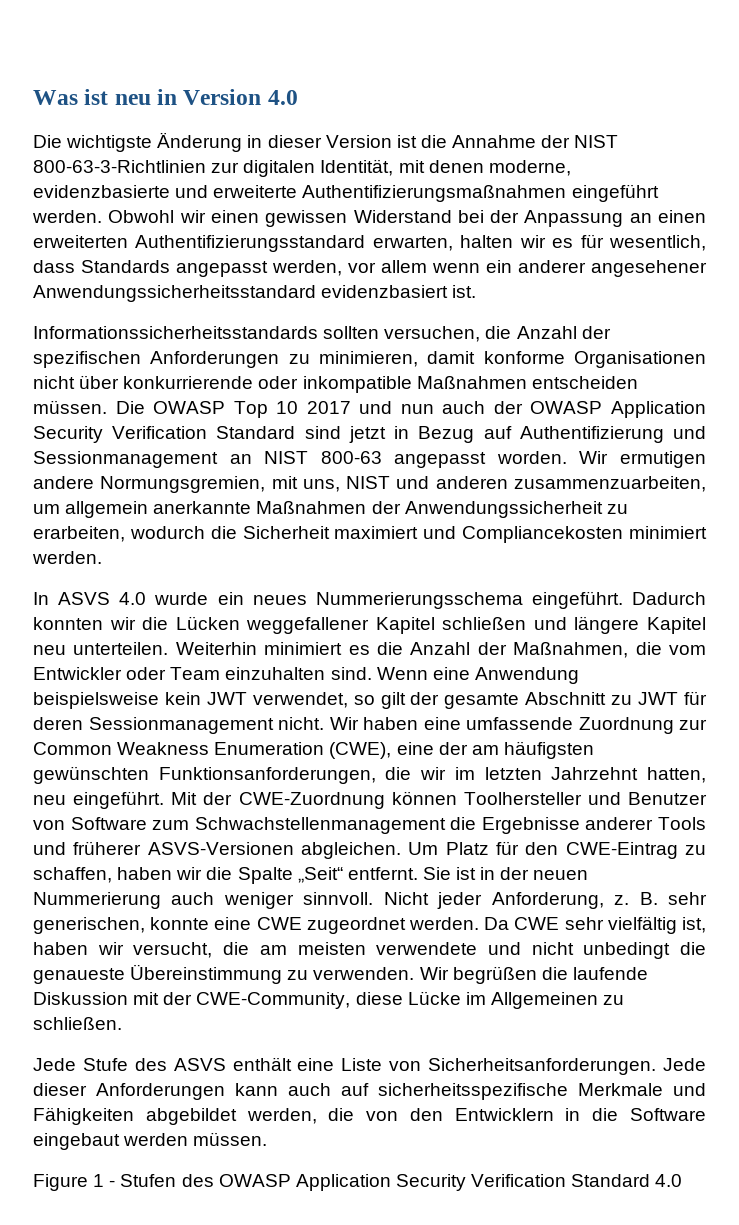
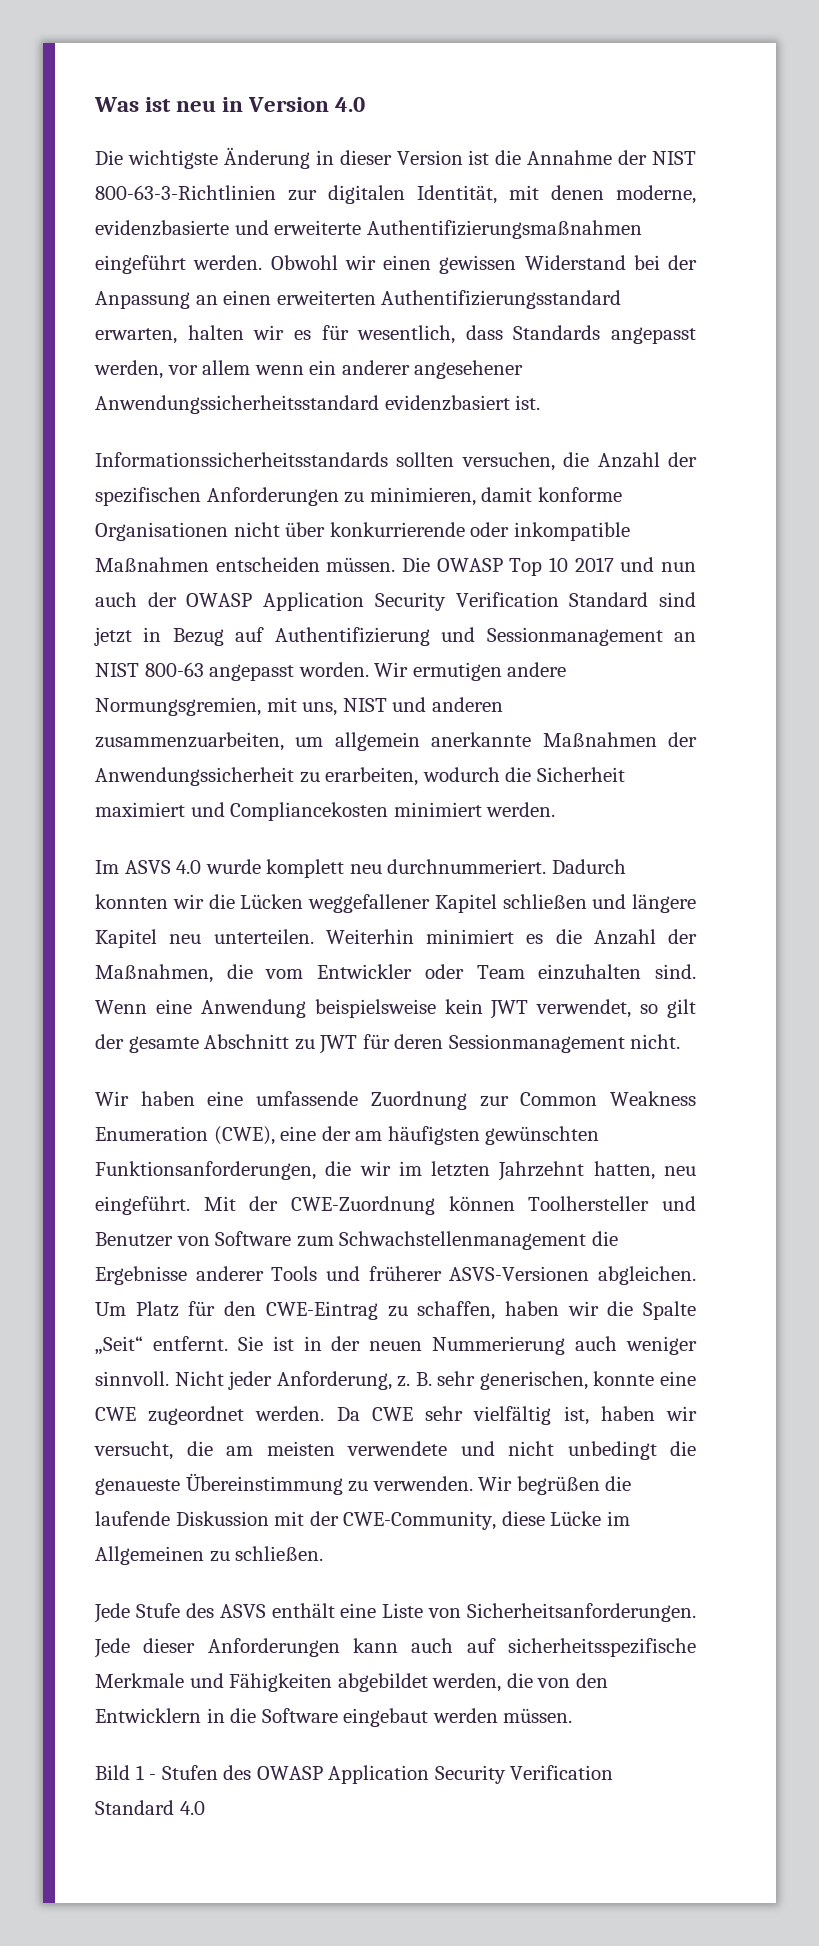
- In ASVS 4.0 wurde ein neues Nummerierungsschema eingeführt.
+ Im ASVS 4.0 wurde komplett neu durchnummeriert.
- Wenn eine Anwendung beispielsweise kein JWT verwendet, so gilt der gesamte Abschnitt zu JWT für deren Sessionmanagement nicht. Wir haben eine umfassende Zuordnung zur Common Weakness Enumeration (CWE), eine der am häufigsten gewünschten Funktionsanforderungen, die wir im letzten Jahrzehnt hatten, neu eingeführt.
+ Wenn eine Anwendung beispielsweise kein JWT verwendet, so gilt der gesamte Abschnitt zu JWT für deren Sessionmanagement nicht.
+ Wir haben eine umfassende Zuordnung zur Common Weakness Enumeration (CWE), eine der am häufigsten gewünschten Funktionsanforderungen, die wir im letzten Jahrzehnt hatten, neu eingeführt.
- Figure 1 - Stufen des OWASP Application Security Verification Standard 4.0
+ Bild 1 - Stufen des OWASP Application Security Verification Standard 4.0

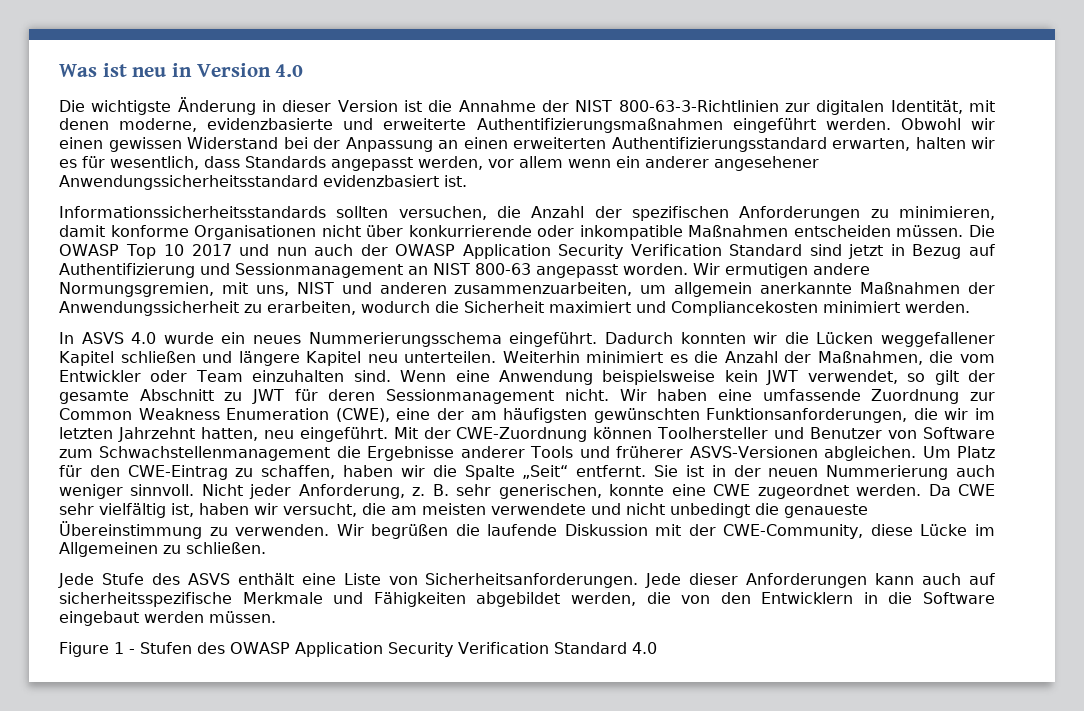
- Im ASVS 4.0 wurde komplett neu durchnummeriert.
+ In ASVS 4.0 wurde ein neues Nummerierungsschema eingeführt.
- Wenn eine Anwendung beispielsweise kein JWT verwendet, so gilt der gesamte Abschnitt zu JWT für deren Sessionmanagement nicht.
- Wir haben eine umfassende Zuordnung zur Common Weakness Enumeration (CWE), eine der am häufigsten gewünschten Funktionsanforderungen, die wir im letzten Jahrzehnt hatten, neu eingeführt.
+ Wenn eine Anwendung beispielsweise kein JWT verwendet, so gilt der gesamte Abschnitt zu JWT für deren Sessionmanagement nicht. Wir haben eine umfassende Zuordnung zur Common Weakness Enumeration (CWE), eine der am häufigsten gewünschten Funktionsanforderungen, die wir im letzten Jahrzehnt hatten, neu eingeführt.
- Bild 1 - Stufen des OWASP Application Security Verification Standard 4.0
+ Figure 1 - Stufen des OWASP Application Security Verification Standard 4.0

